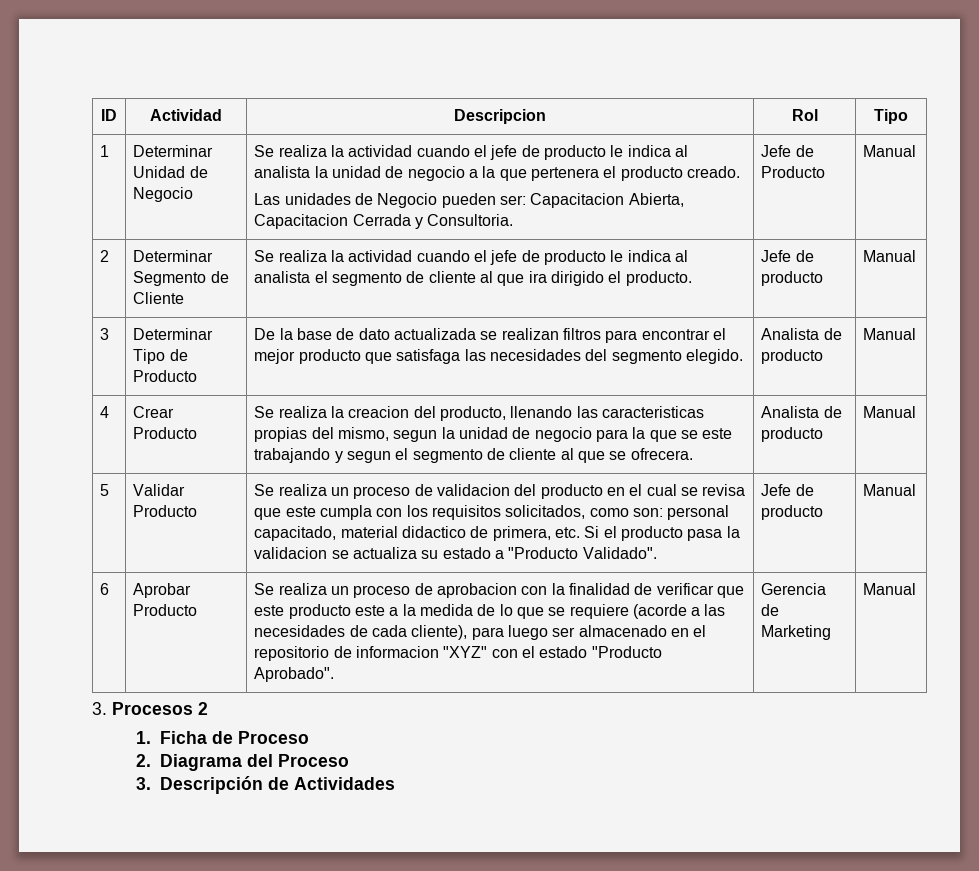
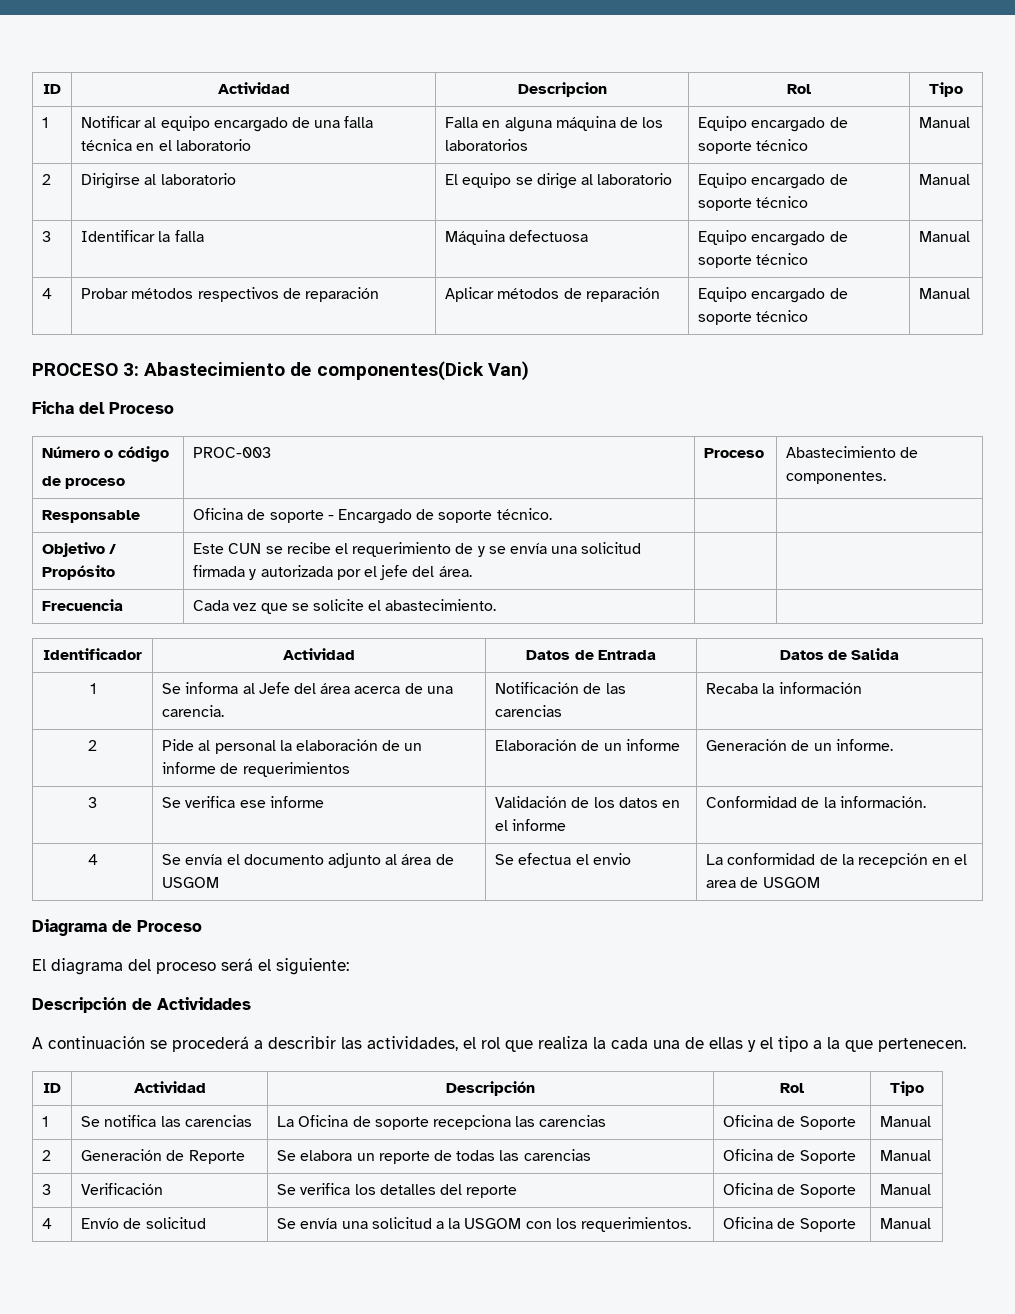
- Determinar Unidad de Negocio | Se realiza la actividad cuando el jefe de producto le indica al analista la unidad de negocio a la que pertenera el producto creado.
- Las unidades de Negocio pueden ser: Capacitacion Abierta, Capacitacion Cerrada y Consultoria. | Jefe de Producto | Manual
- 2 | Determinar Segmento de Cliente | Se realiza la actividad cuando el jefe de producto le indica al analista el segmento de cliente al que ira dirigido el producto. | Jefe de producto | Manual
- 3 | Determinar Tipo de Producto | De la base de dato actualizada se realizan filtros para encontrar el mejor producto que satisfaga las necesidades del segmento elegido. | Analista de producto | Manual
- 4 | Crear Producto | Se realiza la creacion del producto, llenando las caracteristicas propias del mismo, segun la unidad de negocio para la que se este trabajando y segun el segmento de cliente al que se ofrecera. | Analista de producto | Manual
- 5 | Validar Producto | Se realiza un proceso de validacion del producto en el cual se revisa que este cumpla con los requisitos solicitados, como son: personal capacitado, material didactico de primera, etc. Si el producto pasa la validacion se actualiza su estado a "Producto Validado". | Jefe de producto | Manual
- 6 | Aprobar Producto | Se realiza un proceso de aprobacion con la finalidad de verificar que este producto este a la medida de lo que se requiere (acorde a las necesidades de cada cliente), para luego ser almacenado en el repositorio de informacion "XYZ" con el estado "Producto Aprobado". | Gerencia de Marketing | Manual
- 3. Procesos 2
- 1. Ficha de Proceso
- 2. Diagrama del Proceso
- 3. Descripción de Actividades
+ Notificar al equipo encargado de una falla técnica en el laboratorio | Falla en alguna máquina de los laboratorios | Equipo encargado de soporte técnico | Manual
+ 2 | Dirigirse al laboratorio | El equipo se dirige al laboratorio | Equipo encargado de soporte técnico | Manual
+ 3 | Identificar la falla | Máquina defectuosa | Equipo encargado de soporte técnico | Manual
+ 4 | Probar métodos respectivos de reparación | Aplicar métodos de reparación | Equipo encargado de soporte técnico | Manual
+ PROCESO 3: Abastecimiento de componentes(Dick Van)
+ Ficha del Proceso
+ Número o código
+ de proceso | PROC-003 | Proceso | Abastecimiento de componentes.
+ Responsable | Oficina de soporte - Encargado de soporte técnico. | |
+ Objetivo / Propósito | Este CUN se recibe el requerimiento de y se envía una solicitud firmada y autorizada por el jefe del área. | |
+ Frecuencia | Cada vez que se solicite el abastecimiento. | |
+ Identificador | Actividad | Datos de Entrada | Datos de Salida
+ 1 | Se informa al Jefe del área acerca de una carencia. | Notificación de las carencias | Recaba la información
+ 2 | Pide al personal la elaboración de un informe de requerimientos | Elaboración de un informe | Generación de un informe.
+ 3 | Se verifica ese informe | Validación de los datos en el informe | Conformidad de la información.
+ 4 | Se envía el documento adjunto al área de USGOM | Se efectua el envio | La conformidad de la recepción en el area de USGOM
+ Diagrama de Proceso
+ El diagrama del proceso será el siguiente:
+ Descripción de Actividades
+ A continuación se procederá a describir las actividades, el rol que realiza la cada una de ellas y el tipo a la que pertenecen.
+ ID | Actividad | Descripción | Rol | Tipo
+ 1 | Se notifica las carencias | La Oficina de soporte recepciona las carencias | Oficina de Soporte | Manual
+ 2 | Generación de Reporte | Se elabora un reporte de todas las carencias | Oficina de Soporte | Manual
+ 3 | Verificación | Se verifica los detalles del reporte | Oficina de Soporte | Manual
+ 4 | Envío de solicitud | Se envía una solicitud a la USGOM con los requerimientos. | Oficina de Soporte | Manual

